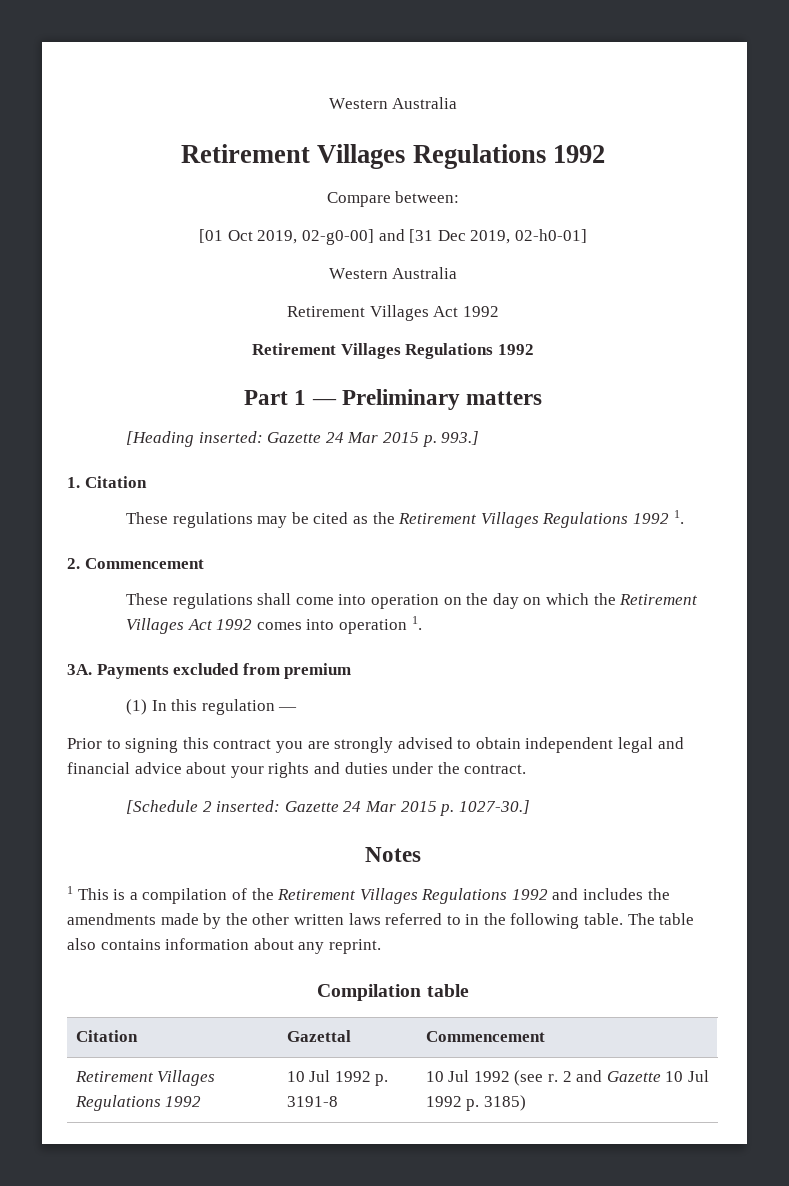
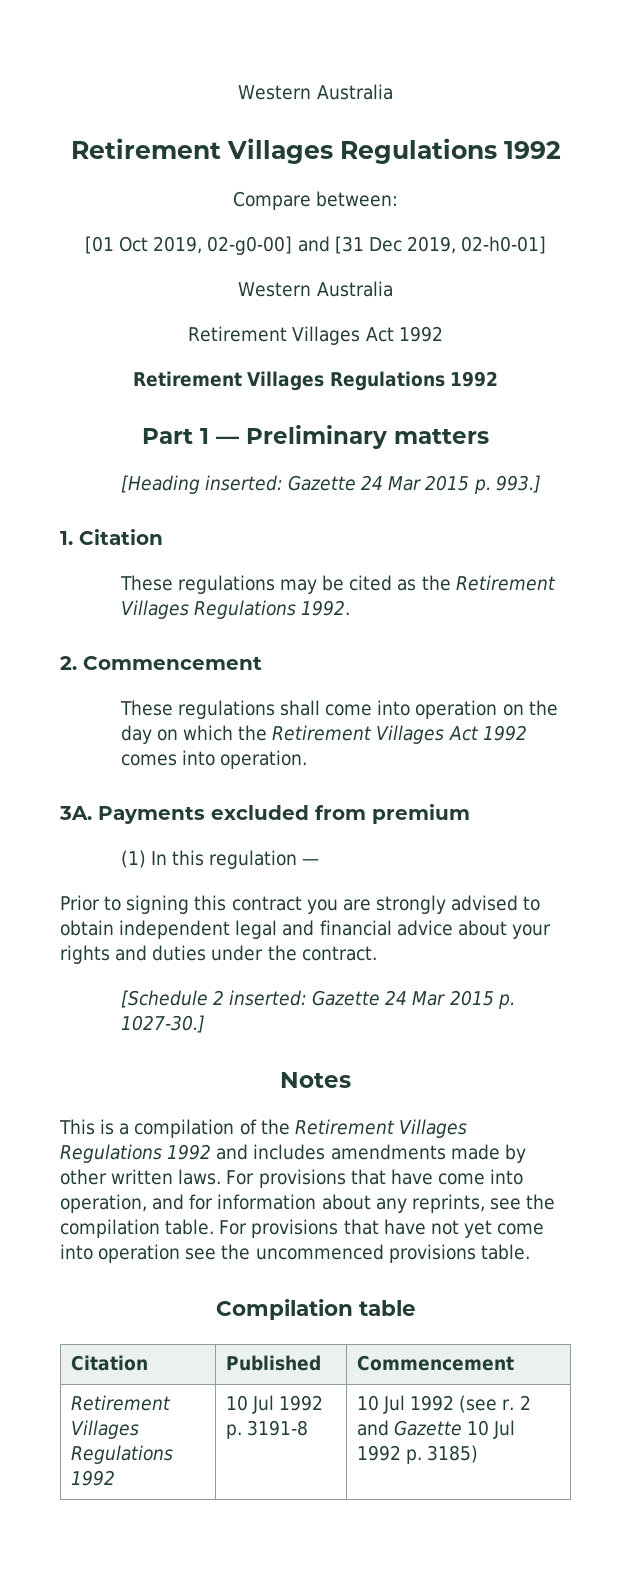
- These regulations may be cited as the Retirement Villages Regulations 1992 1.
+ These regulations may be cited as the Retirement Villages Regulations 1992.
- These regulations shall come into operation on the day on which the Retirement Villages Act 1992 comes into operation 1.
+ These regulations shall come into operation on the day on which the Retirement Villages Act 1992 comes into operation.
- 1 This is a compilation of the Retirement Villages Regulations 1992 and includes the amendments made by the other written laws referred to in the following table. The table also contains information about any reprint.
+ This is a compilation of the Retirement Villages Regulations 1992 and includes amendments made by other written laws. For provisions that have come into operation, and for information about any reprints, see the compilation table. For provisions that have not yet come into operation see the uncommenced provisions table.
- Citation | Gazettal | Commencement
+ Citation | Published | Commencement

